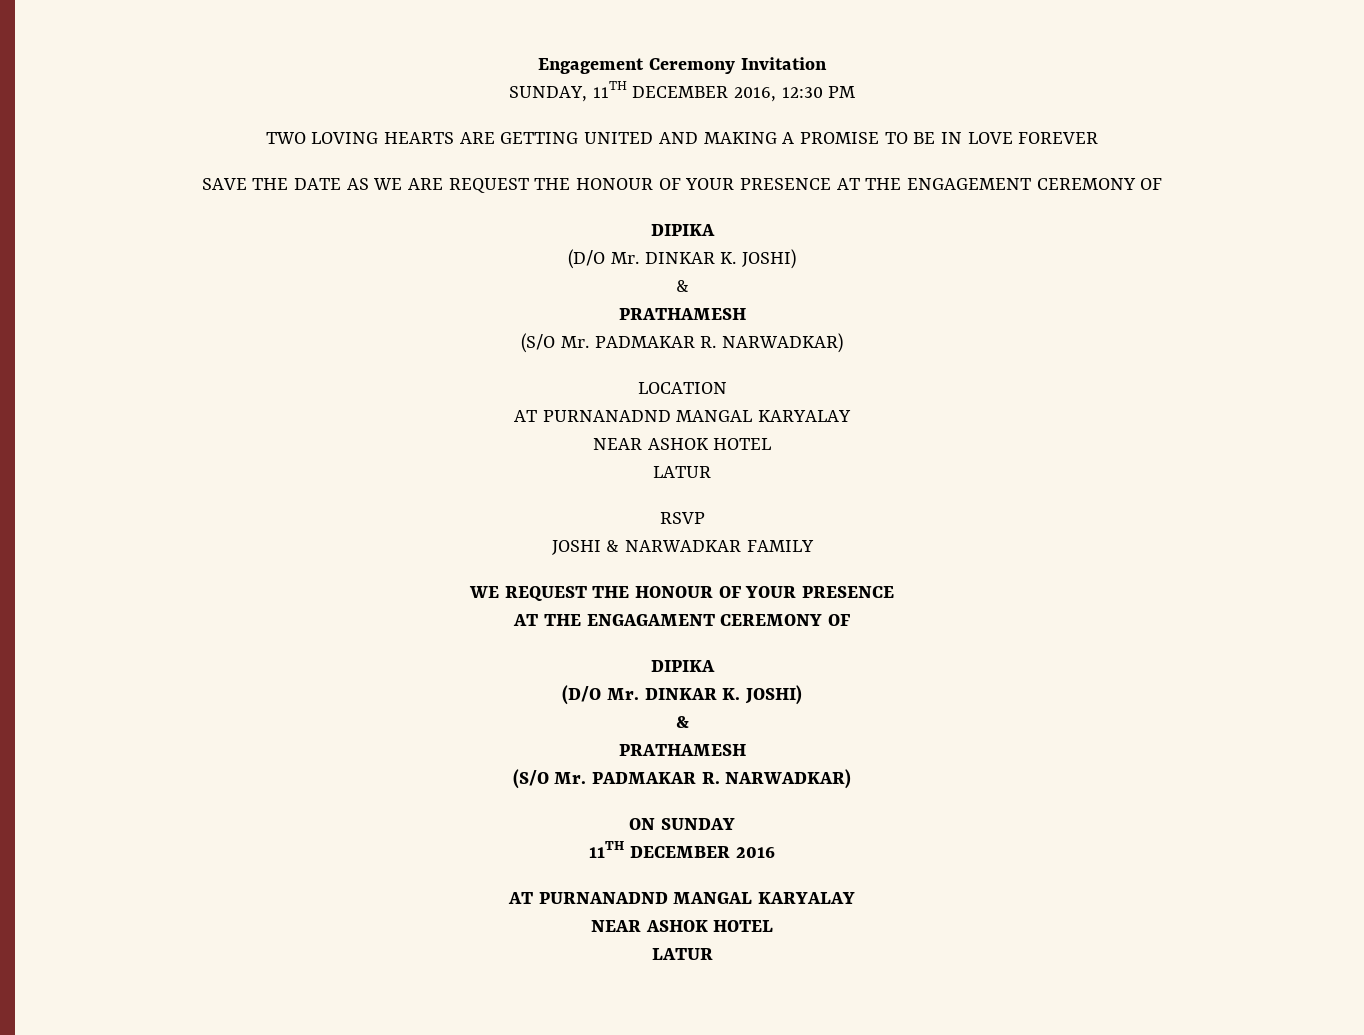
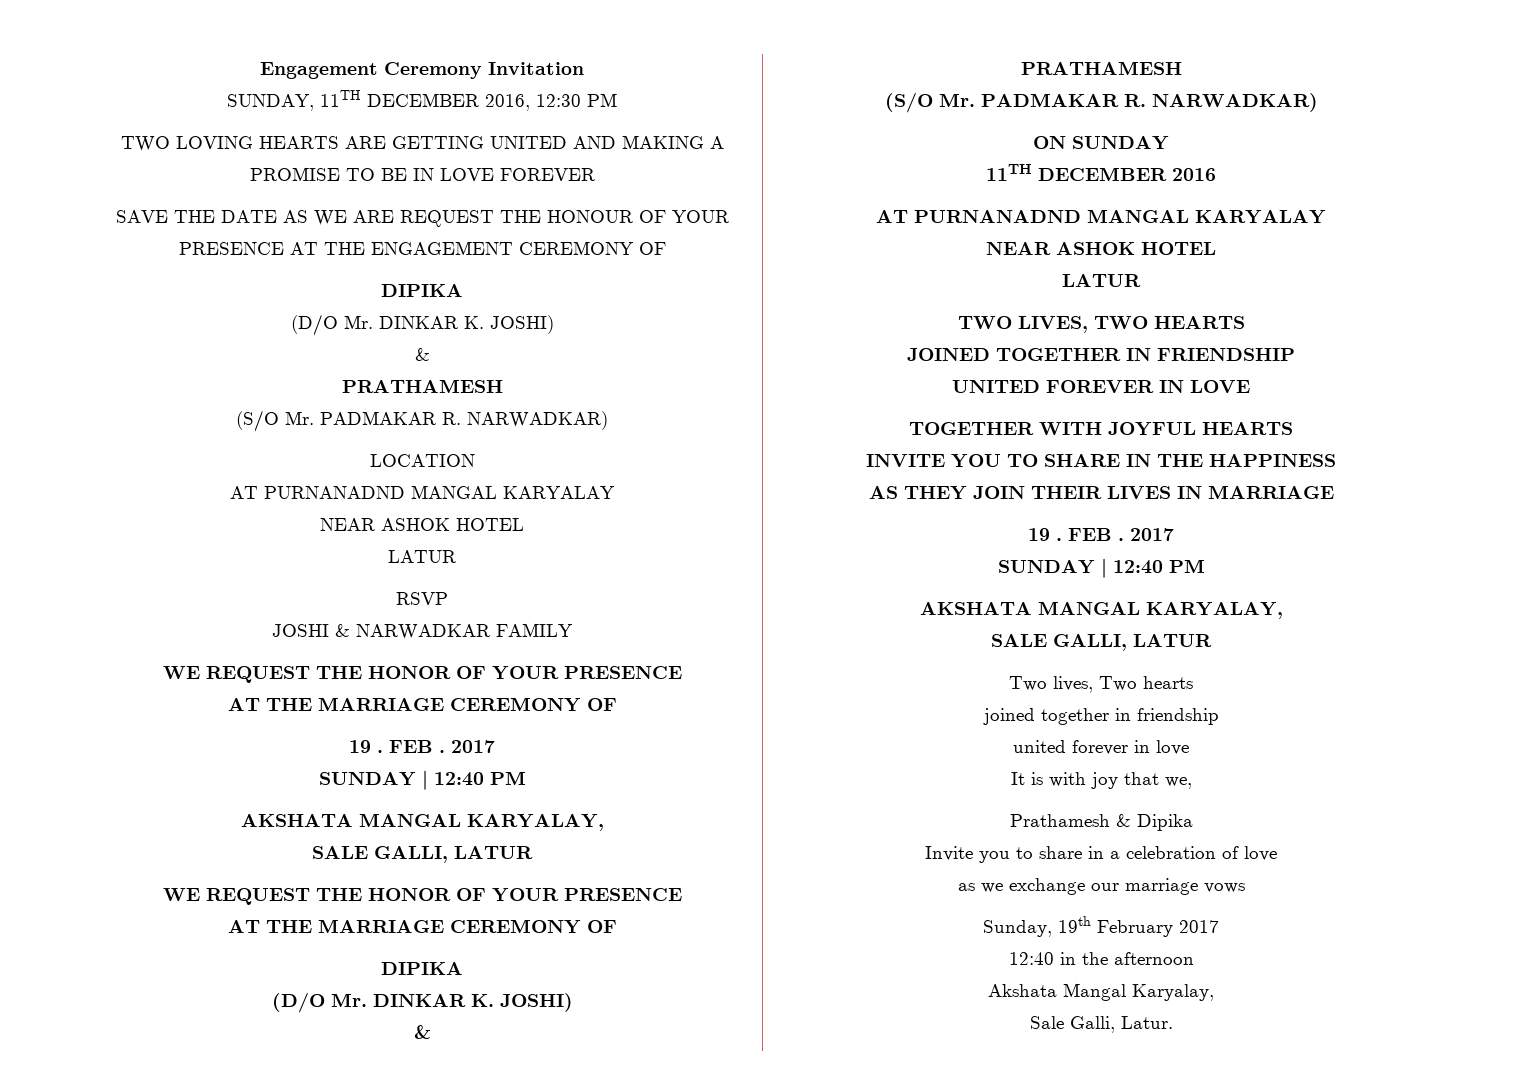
  JOSHI & NARWADKAR FAMILY
- WE REQUEST THE HONOUR OF YOUR PRESENCE
- AT THE ENGAGAMENT CEREMONY OF
+ WE REQUEST THE HONOR OF YOUR PRESENCE
+ AT THE MARRIAGE CEREMONY OF
+ 19 . FEB . 2017
+ SUNDAY | 12:40 PM
+ AKSHATA MANGAL KARYALAY,
+ SALE GALLI, LATUR
+ WE REQUEST THE HONOR OF YOUR PRESENCE
+ AT THE MARRIAGE CEREMONY OF
+ TWO LIVES, TWO HEARTS
+ JOINED TOGETHER IN FRIENDSHIP
+ UNITED FOREVER IN LOVE
+ TOGETHER WITH JOYFUL HEARTS
+ INVITE YOU TO SHARE IN THE HAPPINESS
+ AS THEY JOIN THEIR LIVES IN MARRIAGE
+ 19 . FEB . 2017
+ SUNDAY | 12:40 PM
+ AKSHATA MANGAL KARYALAY,
+ SALE GALLI, LATUR
+ Two lives, Two hearts
+ joined together in friendship
+ united forever in love
+ It is with joy that we,
+ Prathamesh & Dipika
+ Invite you to share in a celebration of love
+ as we exchange our marriage vows
+ Sunday, 19th February 2017
+ 12:40 in the afternoon
+ Akshata Mangal Karyalay,
+ Sale Galli, Latur.

